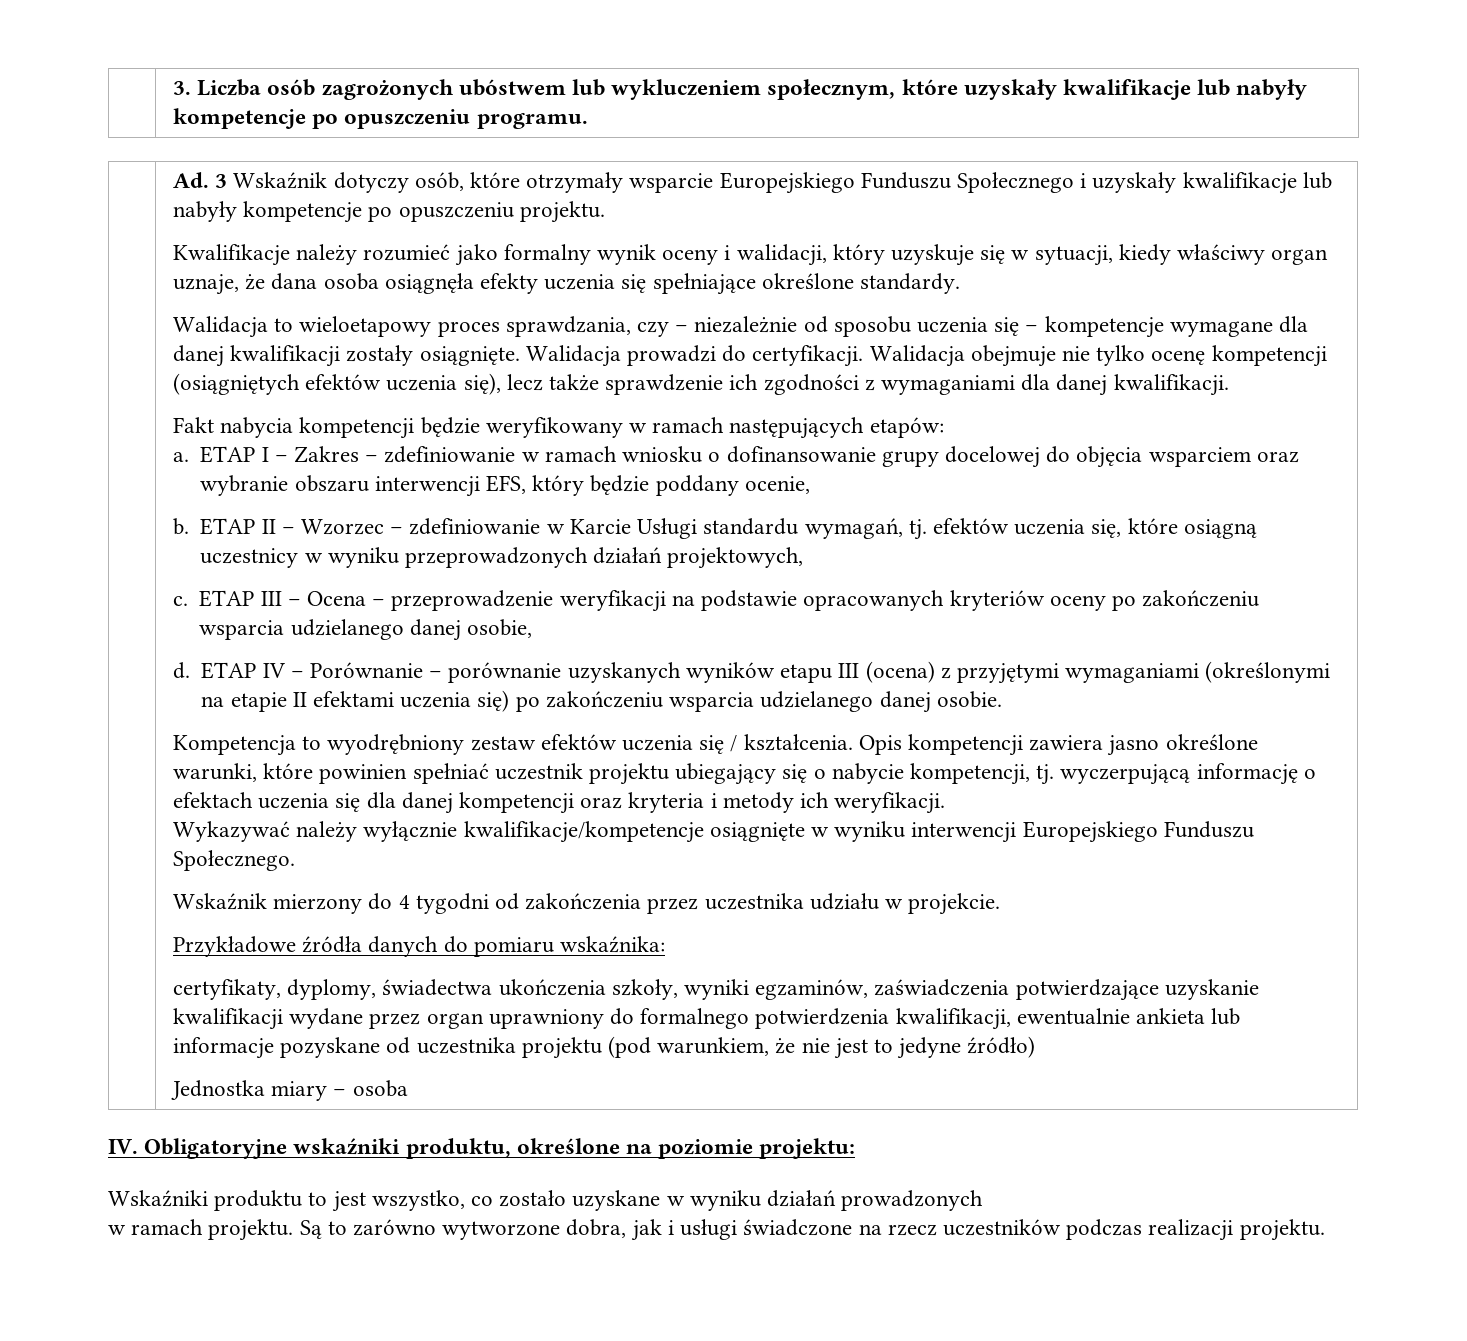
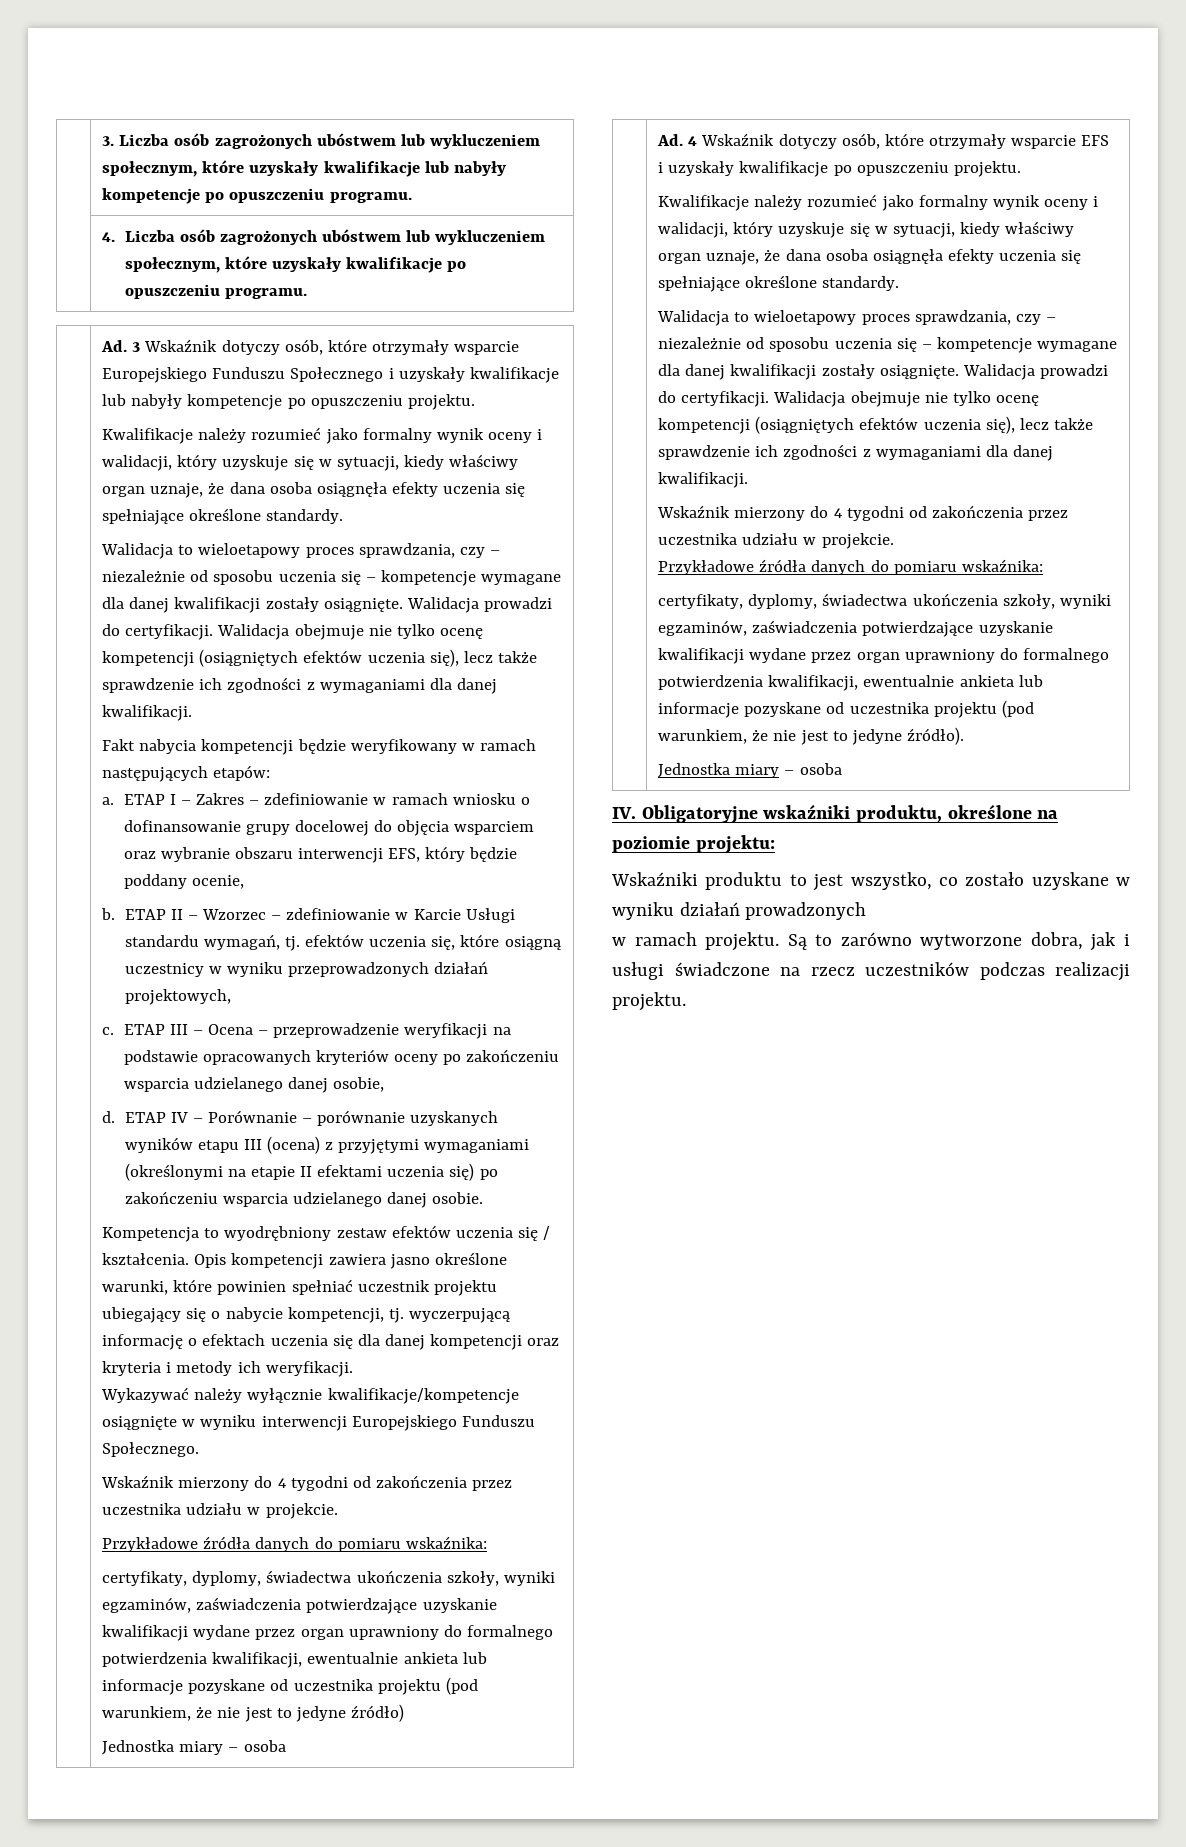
+ | 4. Liczba osób zagrożonych ubóstwem lub wykluczeniem społecznym, które uzyskały kwalifikacje po opuszczeniu programu.
+ Ad. 4 Wskaźnik dotyczy osób, które otrzymały wsparcie EFS i uzyskały kwalifikacje po opuszczeniu projektu.
+ Kwalifikacje należy rozumieć jako formalny wynik oceny i walidacji, który uzyskuje się w sytuacji, kiedy właściwy organ uznaje, że dana osoba osiągnęła efekty uczenia się spełniające określone standardy.
+ Walidacja to wieloetapowy proces sprawdzania, czy – niezależnie od sposobu uczenia się – kompetencje wymagane dla danej kwalifikacji zostały osiągnięte. Walidacja prowadzi do certyfikacji. Walidacja obejmuje nie tylko ocenę kompetencji (osiągniętych efektów uczenia się), lecz także sprawdzenie ich zgodności z wymaganiami dla danej kwalifikacji.
+ Wskaźnik mierzony do 4 tygodni od zakończenia przez uczestnika udziału w projekcie.
+ Przykładowe źródła danych do pomiaru wskaźnika:
+ certyfikaty, dyplomy, świadectwa ukończenia szkoły, wyniki egzaminów, zaświadczenia potwierdzające uzyskanie kwalifikacji wydane przez organ uprawniony do formalnego potwierdzenia kwalifikacji, ewentualnie ankieta lub informacje pozyskane od uczestnika projektu (pod warunkiem, że nie jest to jedyne źródło).
+ Jednostka miary – osoba

